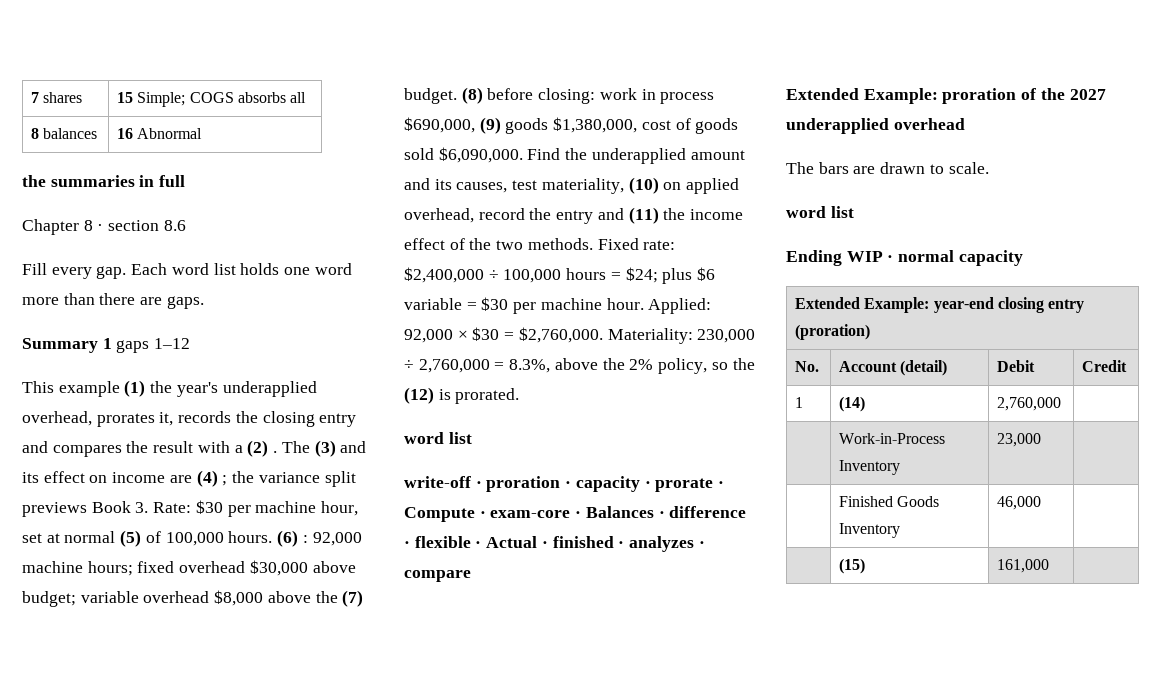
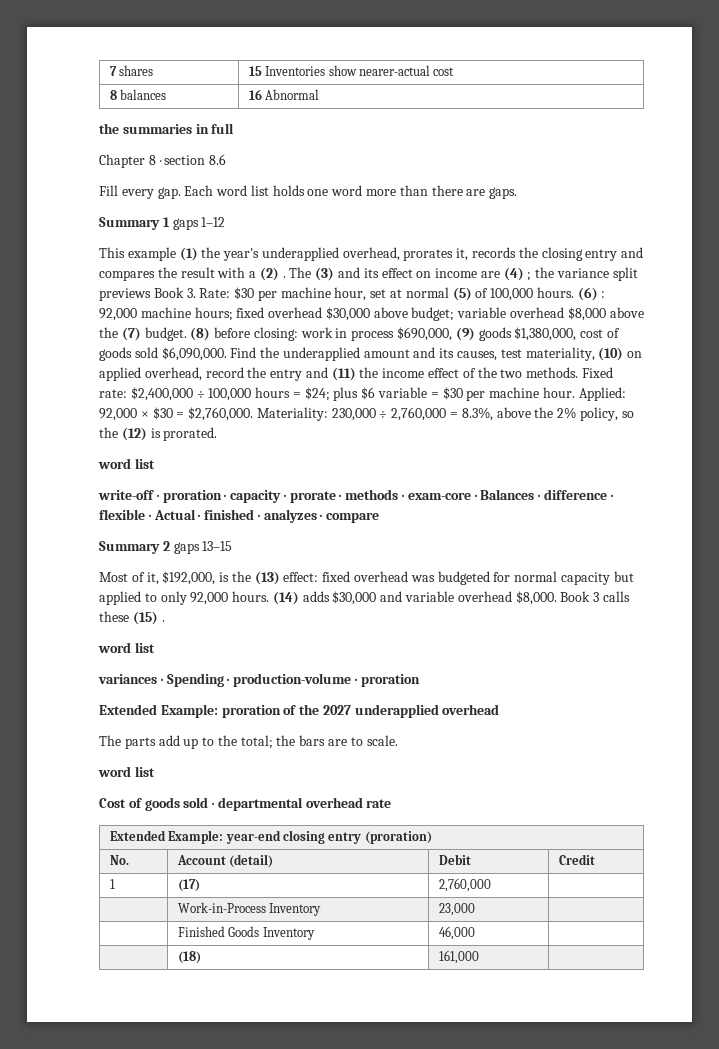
- 7 shares | 15 Simple; COGS absorbs all
+ 7 shares | 15 Inventories show nearer-actual cost
- write-off · proration · capacity · prorate · Compute · exam-core · Balances · difference · flexible · Actual · finished · analyzes · compare
+ write-off · proration · capacity · prorate · methods · exam-core · Balances · difference · flexible · Actual · finished · analyzes · compare
+ Summary 2 gaps 13–15
+ Most of it, $192,000, is the (13) effect: fixed overhead was budgeted for normal capacity but applied to only 92,000 hours. (14) adds $30,000 and variable overhead $8,000. Book 3 calls these (15) .
+ word list
+ variances · Spending · production-volume · proration
- The bars are drawn to scale.
+ The parts add up to the total; the bars are to scale.
- Ending WIP · normal capacity
+ Cost of goods sold · departmental overhead rate
- 1 | (14) | 2,760,000 |
+ 1 | (17) | 2,760,000 |
- | (15) | 161,000 |
+ | (18) | 161,000 |

